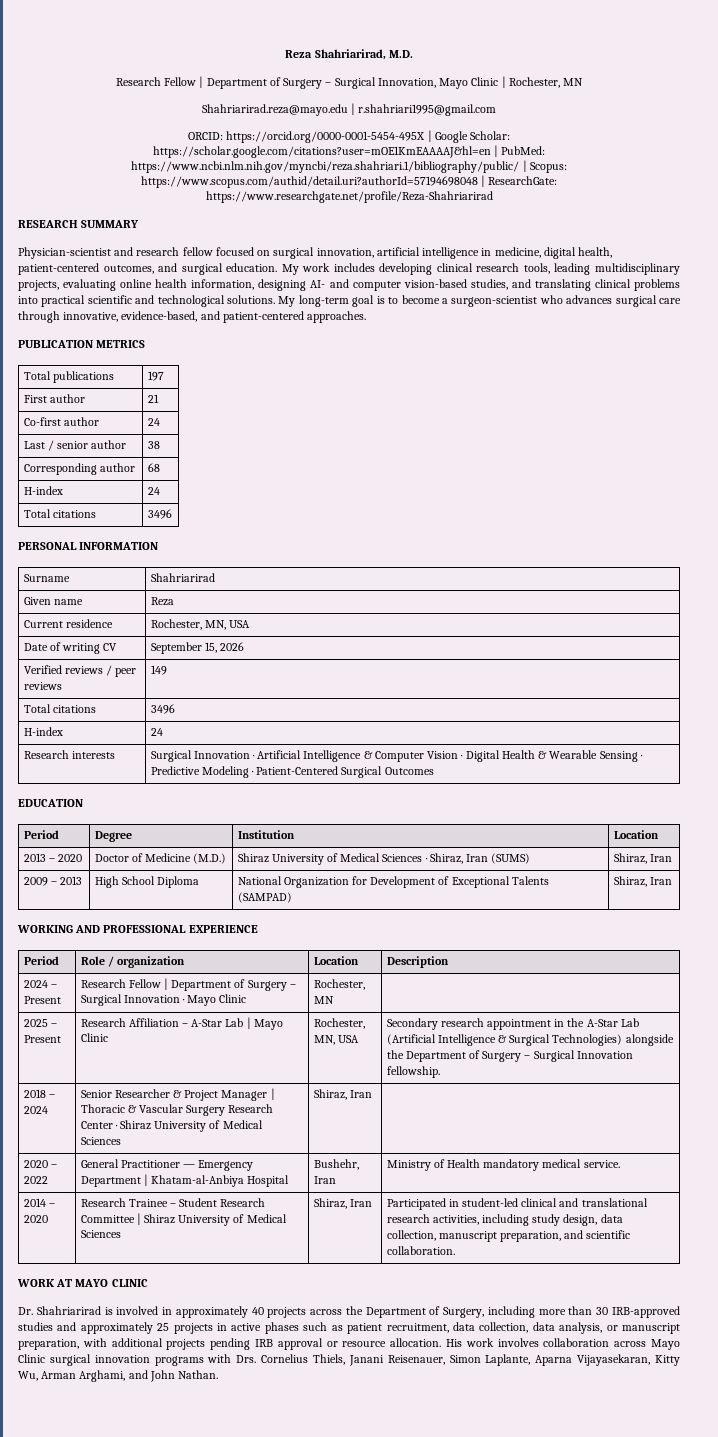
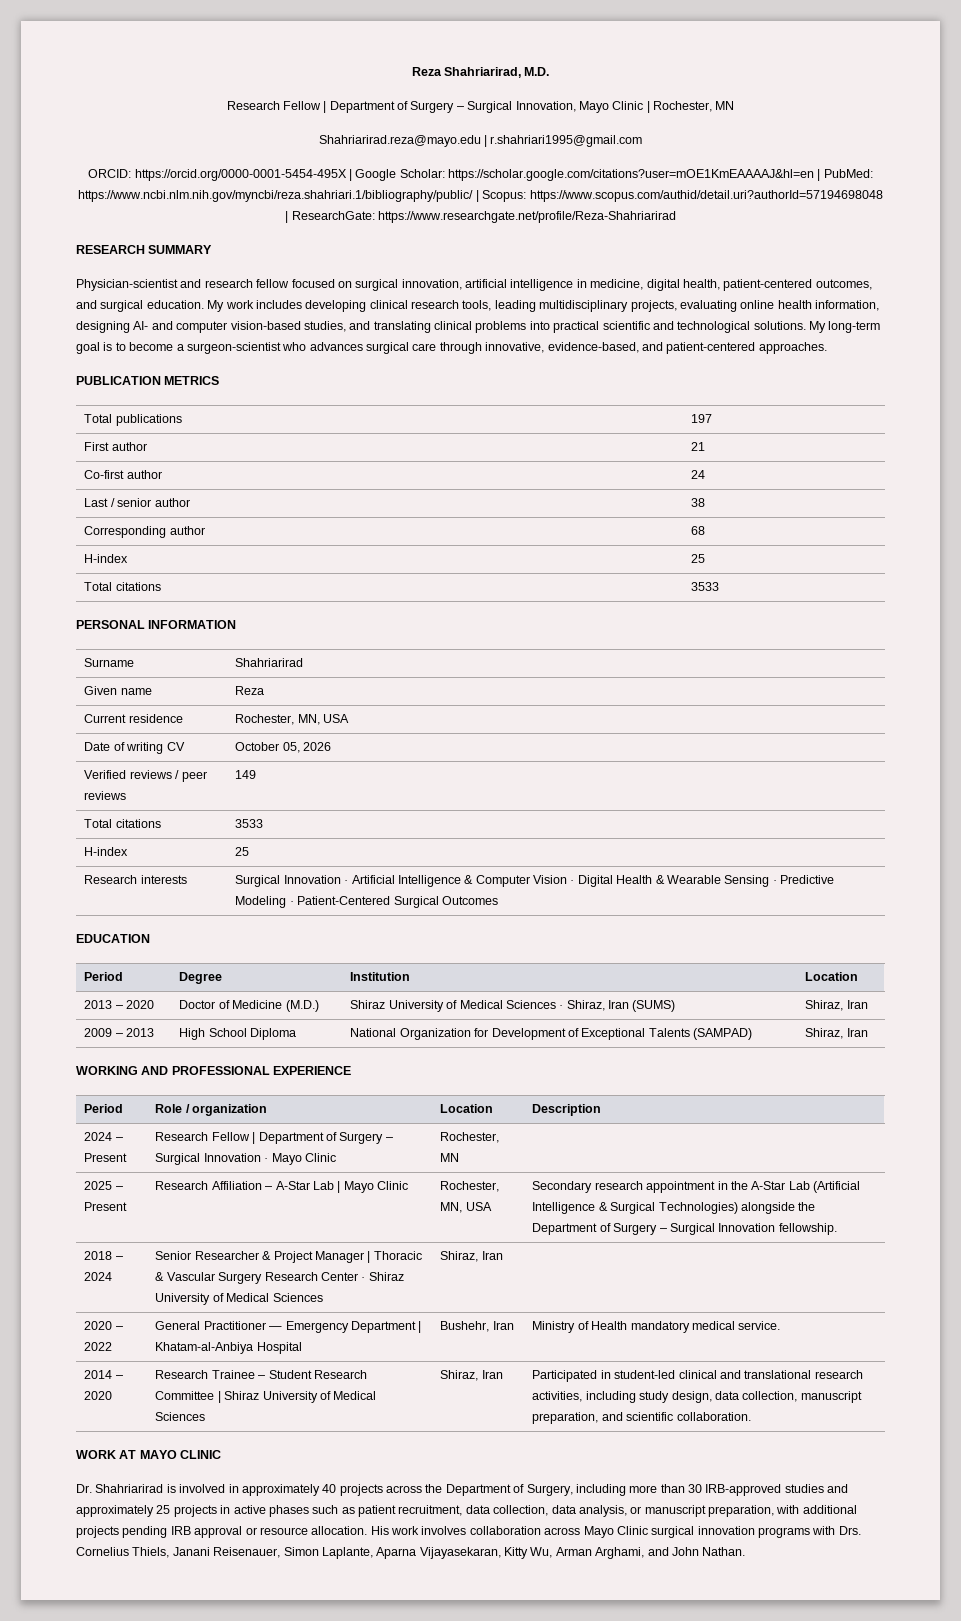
  Corresponding author | 68
- H-index | 24
- Total citations | 3496
+ H-index | 25
+ Total citations | 3533
- Date of writing CV | September 15, 2026
+ Date of writing CV | October 05, 2026
  Verified reviews / peer reviews | 149
- Total citations | 3496
- H-index | 24
+ Total citations | 3533
+ H-index | 25

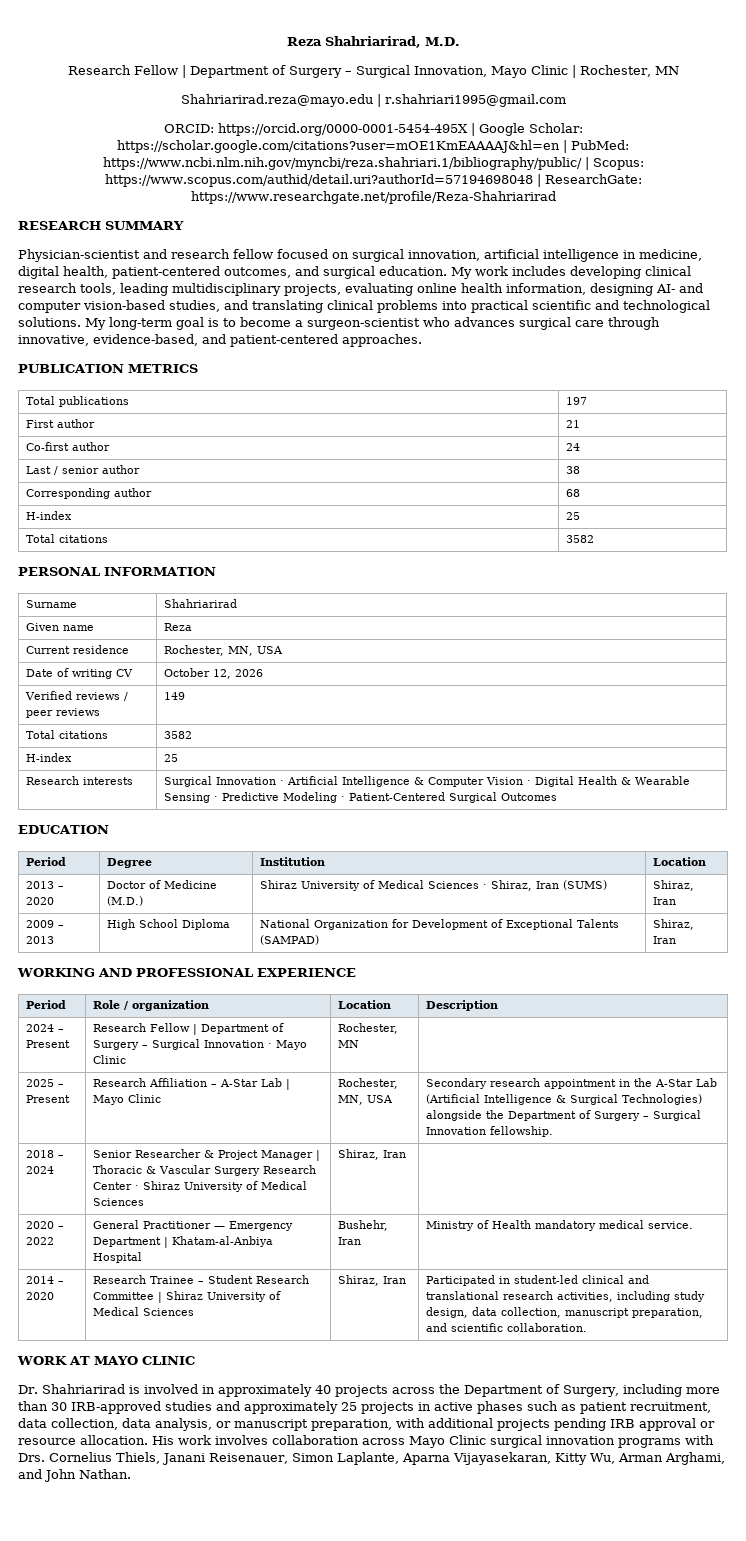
  Corresponding author | 68
  H-index | 25
- Total citations | 3533
+ Total citations | 3582
- Date of writing CV | October 05, 2026
+ Date of writing CV | October 12, 2026
  Verified reviews / peer reviews | 149
- Total citations | 3533
+ Total citations | 3582

